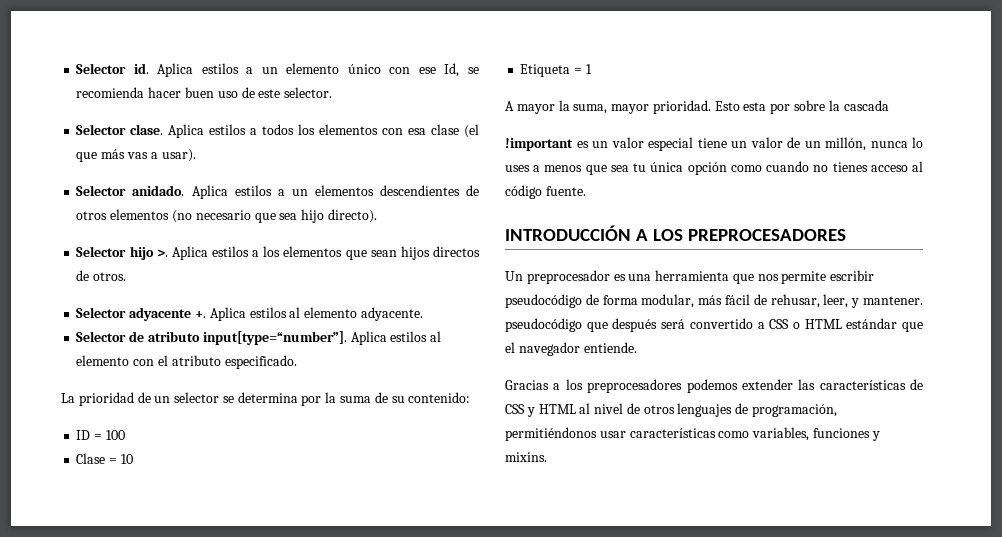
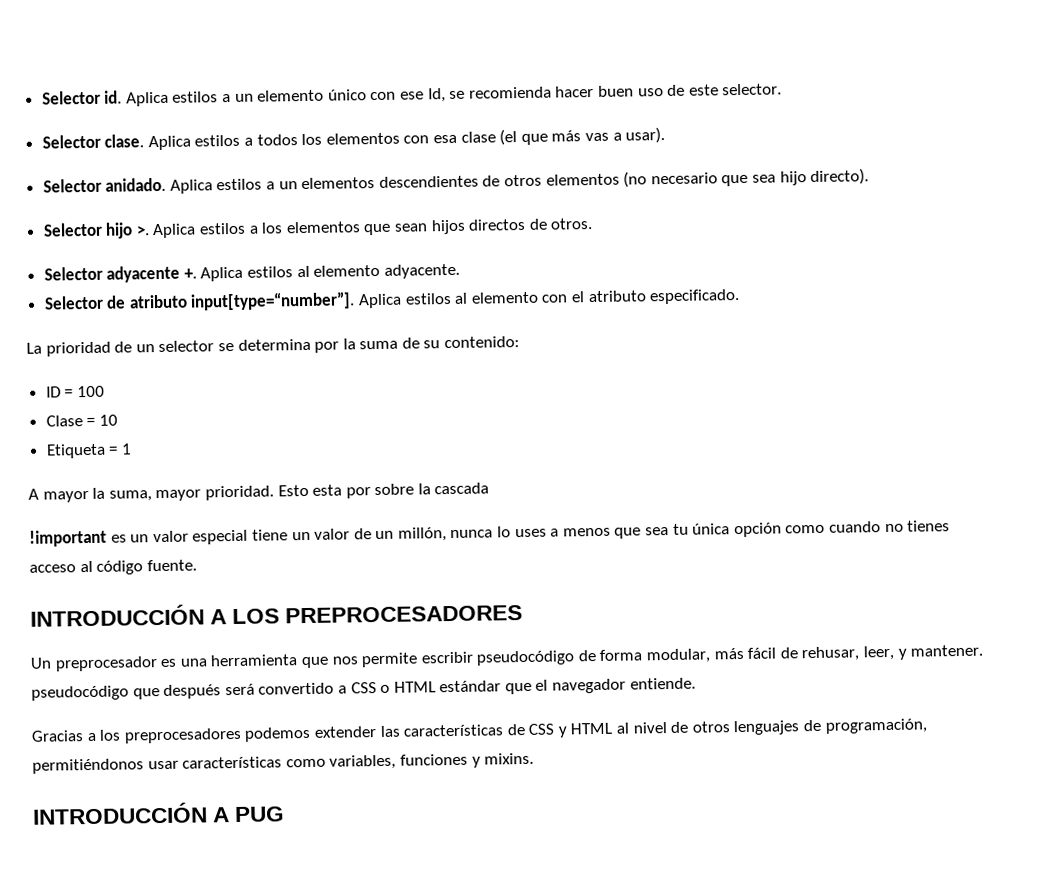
+ INTRODUCCIÓN A PUG

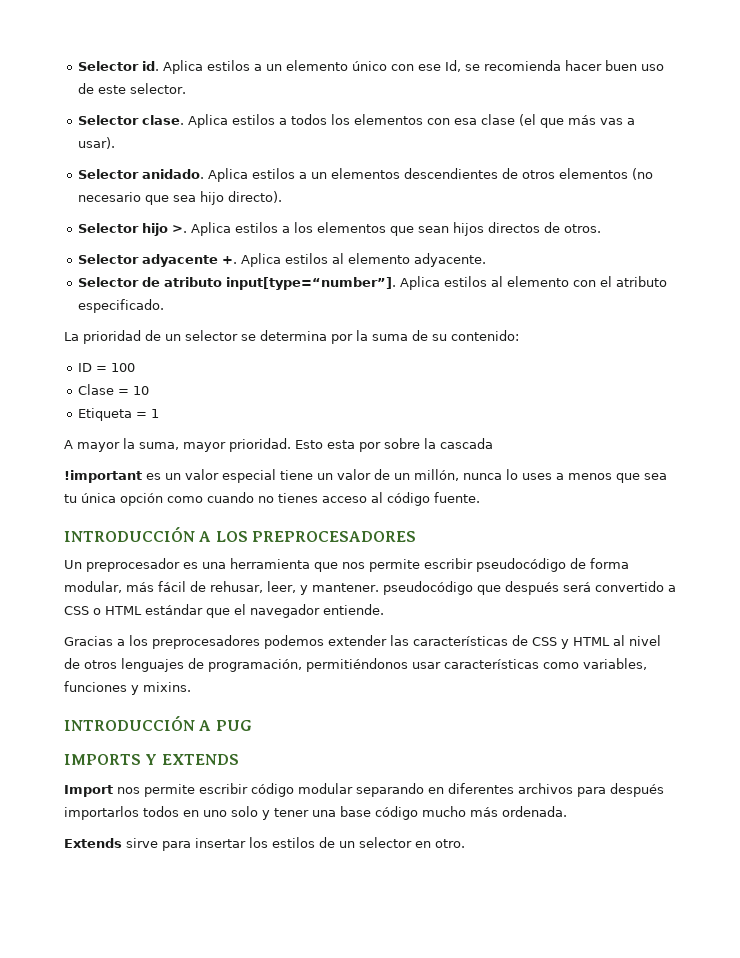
+ IMPORTS Y EXTENDS
+ Import nos permite escribir código modular separando en diferentes archivos para después importarlos todos en uno solo y tener una base código mucho más ordenada.
+ Extends sirve para insertar los estilos de un selector en otro.

